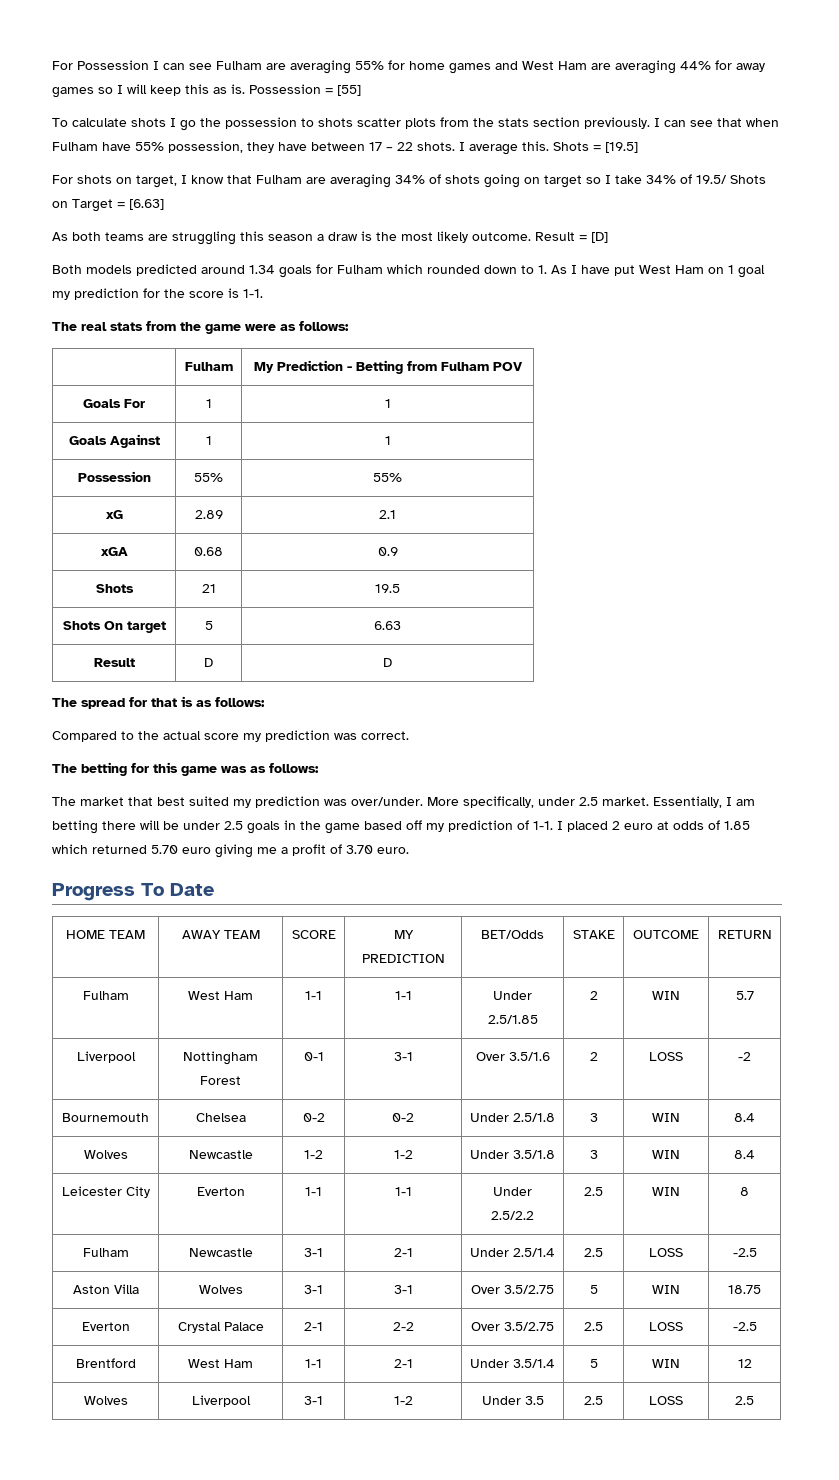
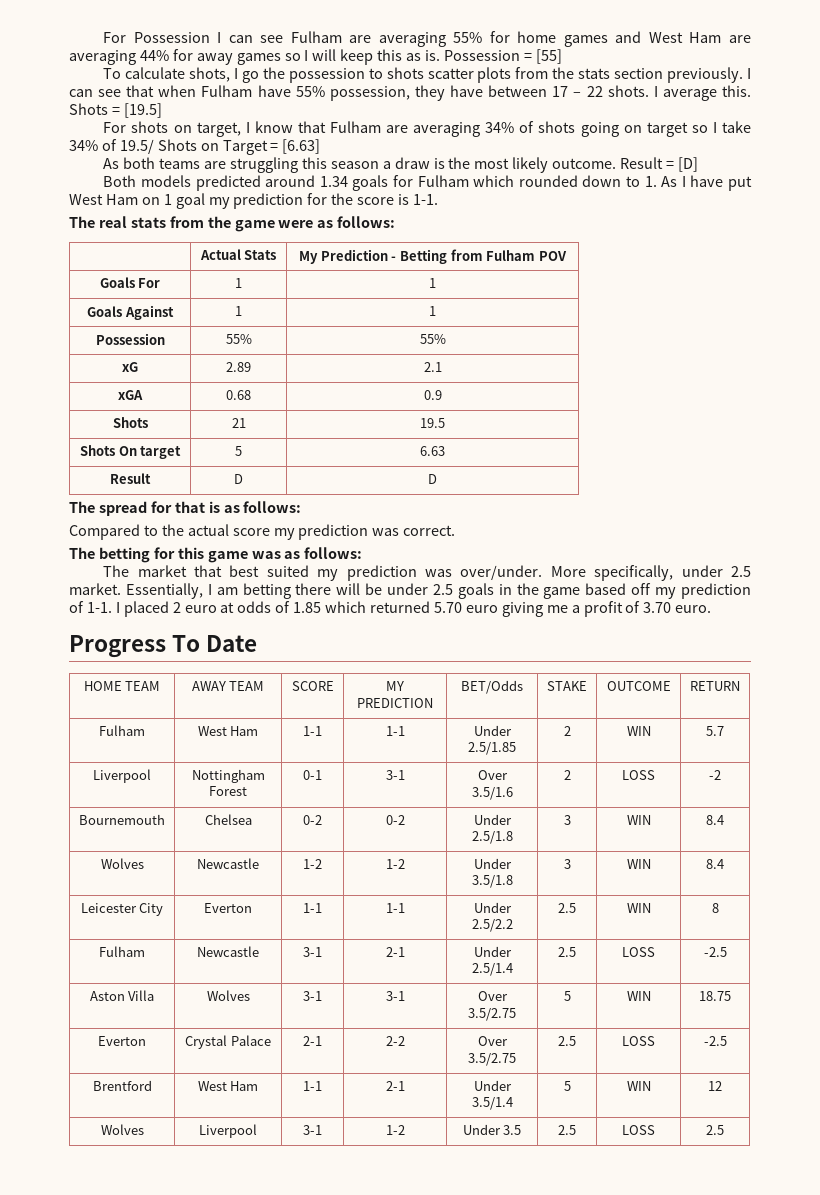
- To calculate shots I go the possession to shots scatter plots from the stats section previously.
+ To calculate shots, I go the possession to shots scatter plots from the stats section previously.
- | Fulham | My Prediction - Betting from Fulham POV
+ | Actual Stats | My Prediction - Betting from Fulham POV

